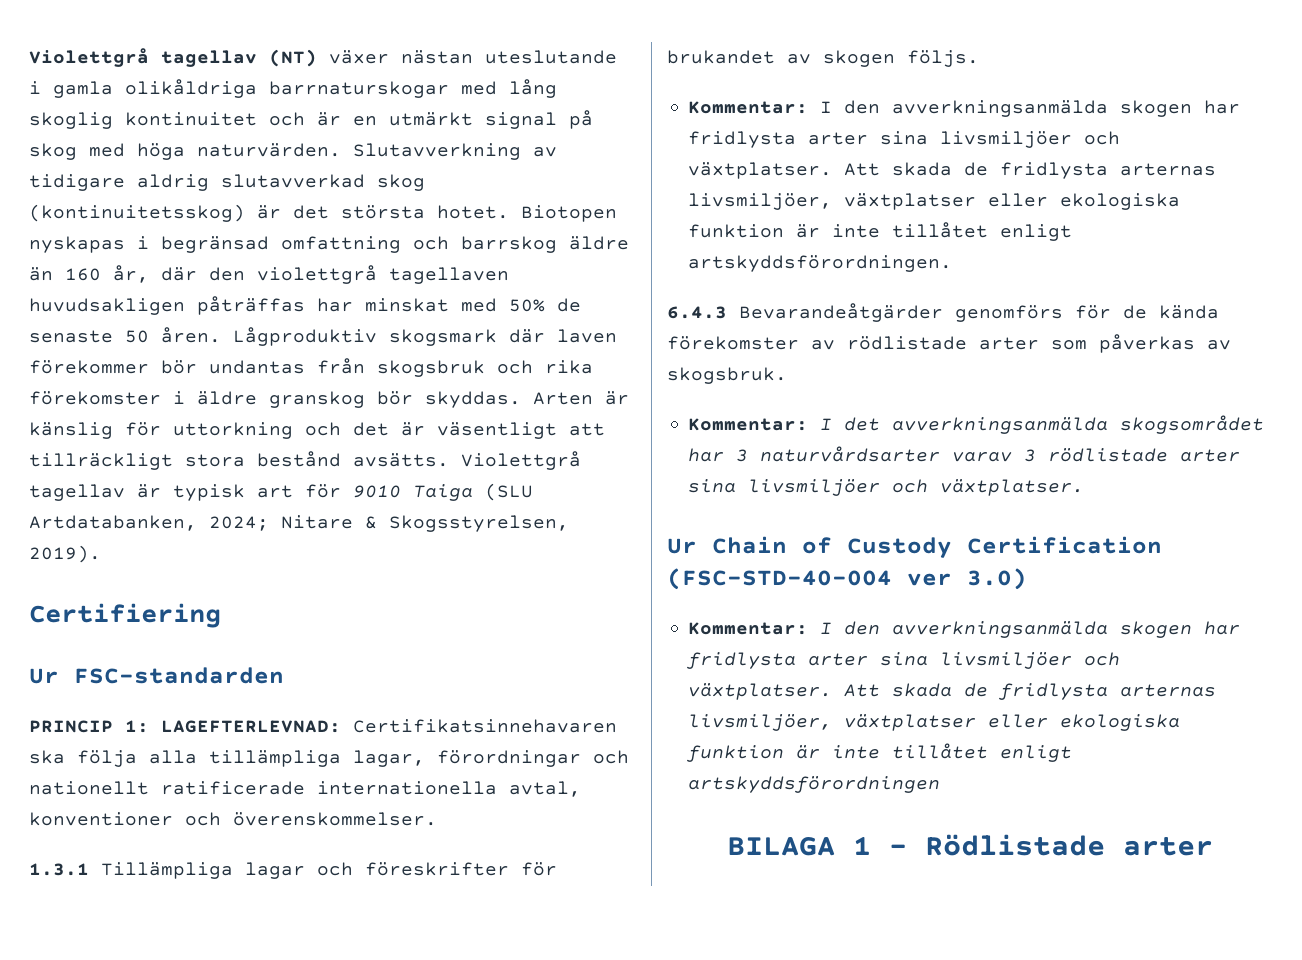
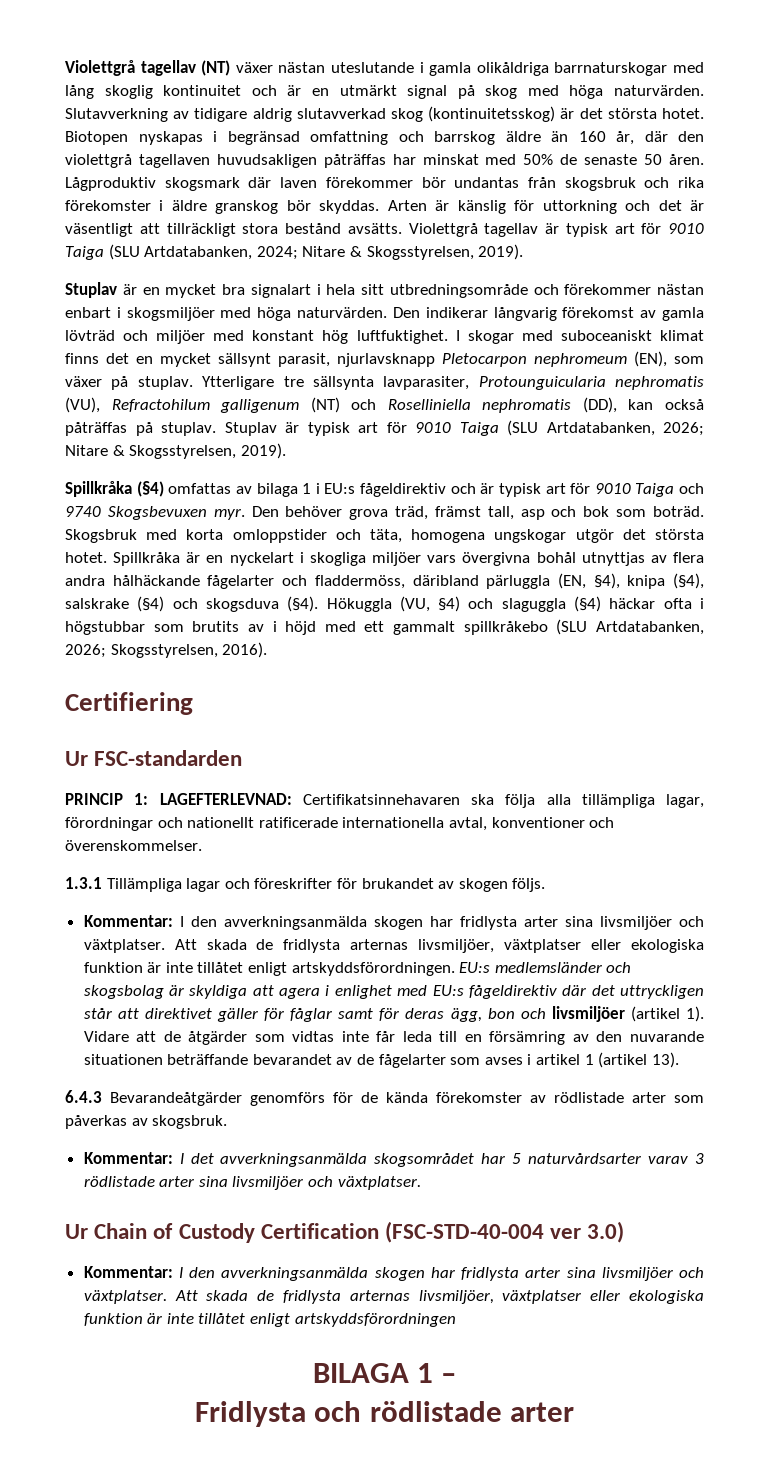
+ Stuplav är en mycket bra signalart i hela sitt utbredningsområde och förekommer nästan enbart i skogsmiljöer med höga naturvärden. Den indikerar långvarig förekomst av gamla lövträd och miljöer med konstant hög luftfuktighet. I skogar med suboceaniskt klimat finns det en mycket sällsynt parasit, njurlavsknapp Pletocarpon nephromeum (EN), som växer på stuplav. Ytterligare tre sällsynta lavparasiter, Protounguicularia nephromatis (VU), Refractohilum galligenum (NT) och Roselliniella nephromatis (DD), kan också påträffas på stuplav. Stuplav är typisk art för 9010 Taiga (SLU Artdatabanken, 2026; Nitare & Skogsstyrelsen, 2019).
+ Spillkråka (§4) omfattas av bilaga 1 i EU:s fågeldirektiv och är typisk art för 9010 Taiga och 9740 Skogsbevuxen myr. Den behöver grova träd, främst tall, asp och bok som boträd. Skogsbruk med korta omloppstider och täta, homogena ungskogar utgör det största hotet. Spillkråka är en nyckelart i skogliga miljöer vars övergivna bohål utnyttjas av flera andra hålhäckande fågelarter och fladdermöss, däribland pärluggla (EN, §4), knipa (§4), salskrake (§4) och skogsduva (§4). Hökuggla (VU, §4) och slaguggla (§4) häckar ofta i högstubbar som brutits av i höjd med ett gammalt spillkråkebo (SLU Artdatabanken, 2026; Skogsstyrelsen, 2016).
+ EU:s medlemsländer och skogsbolag är skyldiga att agera i enlighet med EU:s fågeldirektiv där det uttryckligen står att direktivet gäller för fåglar samt för deras ägg, bon och livsmiljöer (artikel 1). Vidare att de åtgärder som vidtas inte får leda till en försämring av den nuvarande situationen beträffande bevarandet av de fågelarter som avses i artikel 1 (artikel 13).
- Kommentar: I det avverkningsanmälda skogsområdet har 3 naturvårdsarter varav 3 rödlistade arter sina livsmiljöer och växtplatser.
+ Kommentar: I det avverkningsanmälda skogsområdet har 5 naturvårdsarter varav 3 rödlistade arter sina livsmiljöer och växtplatser.
- BILAGA 1 – Rödlistade arter
+ BILAGA 1 –
+ Fridlysta och rödlistade arter

